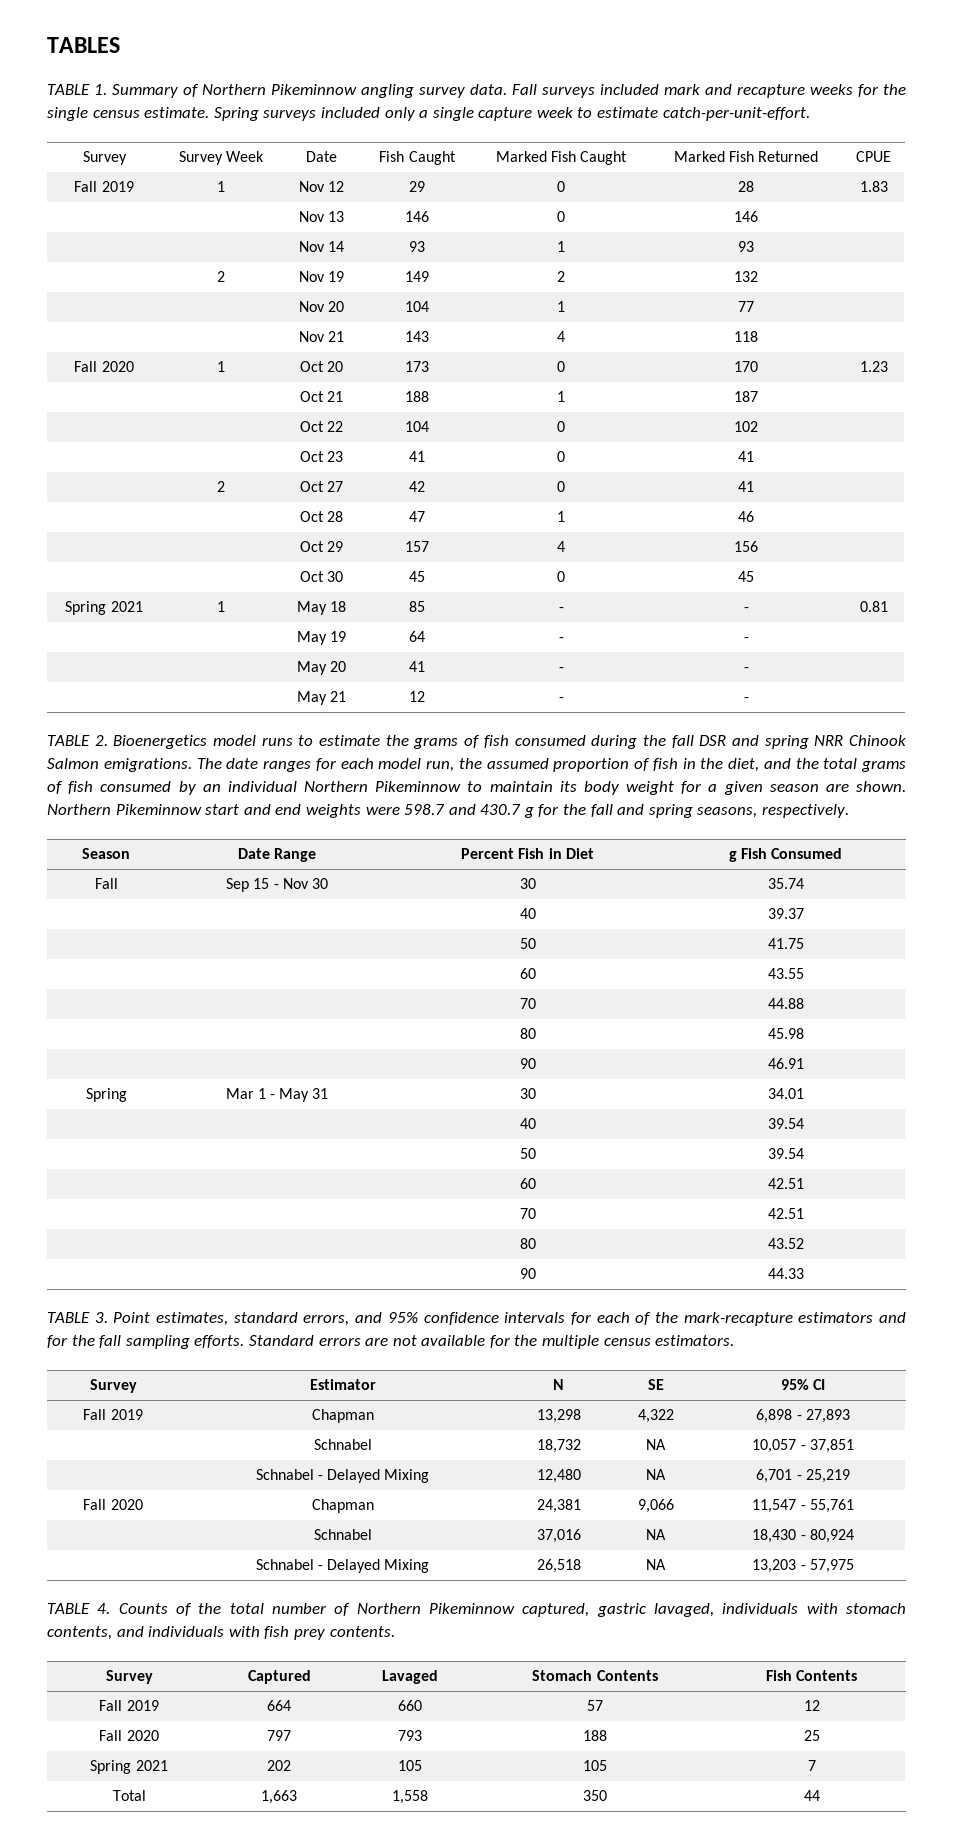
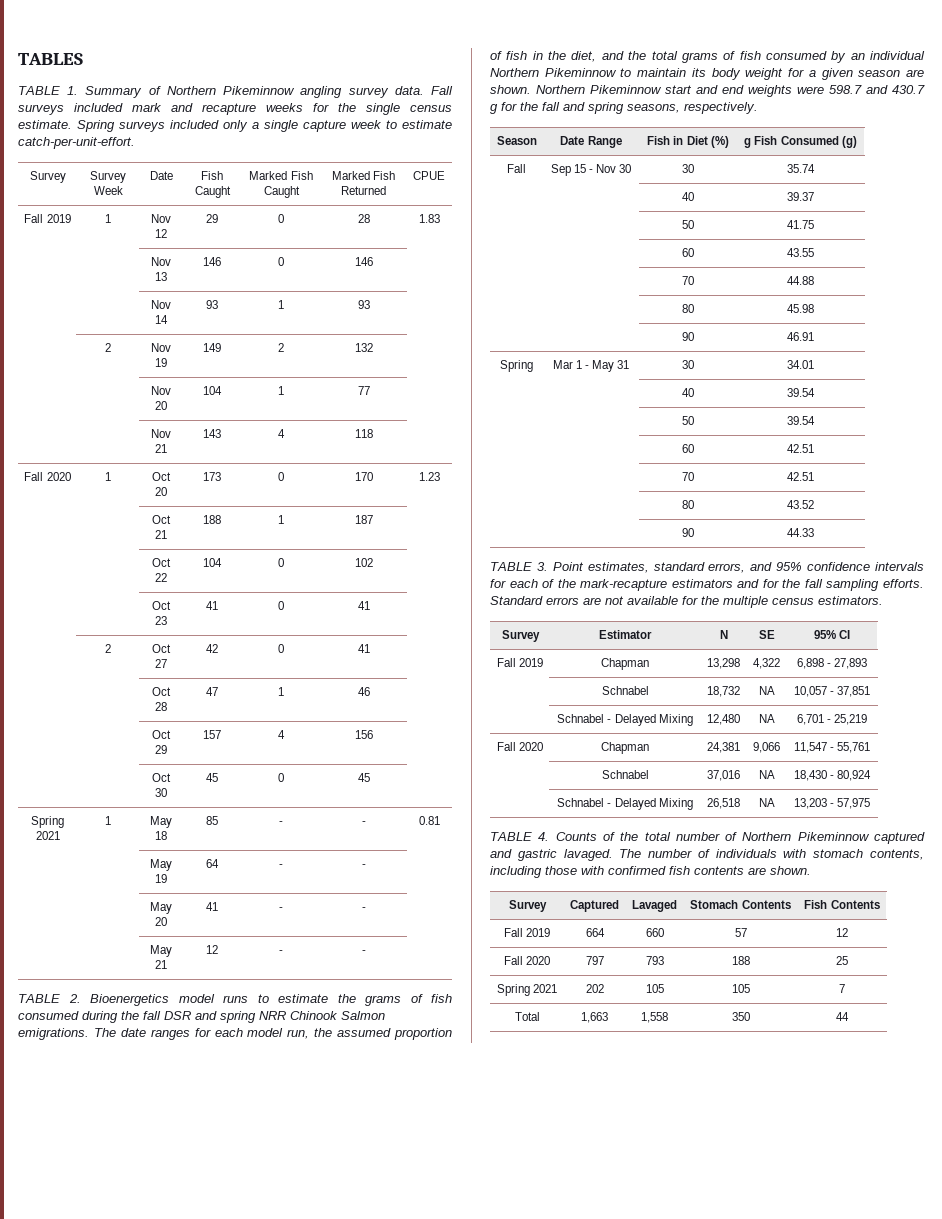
- Season | Date Range | Percent Fish in Diet | g Fish Consumed
+ Season | Date Range | Fish in Diet (%) | g Fish Consumed (g)
- TABLE 4. Counts of the total number of Northern Pikeminnow captured, gastric lavaged, individuals with stomach contents, and individuals with fish prey contents.
+ TABLE 4. Counts of the total number of Northern Pikeminnow captured and gastric lavaged. The number of individuals with stomach contents, including those with confirmed fish contents are shown.

